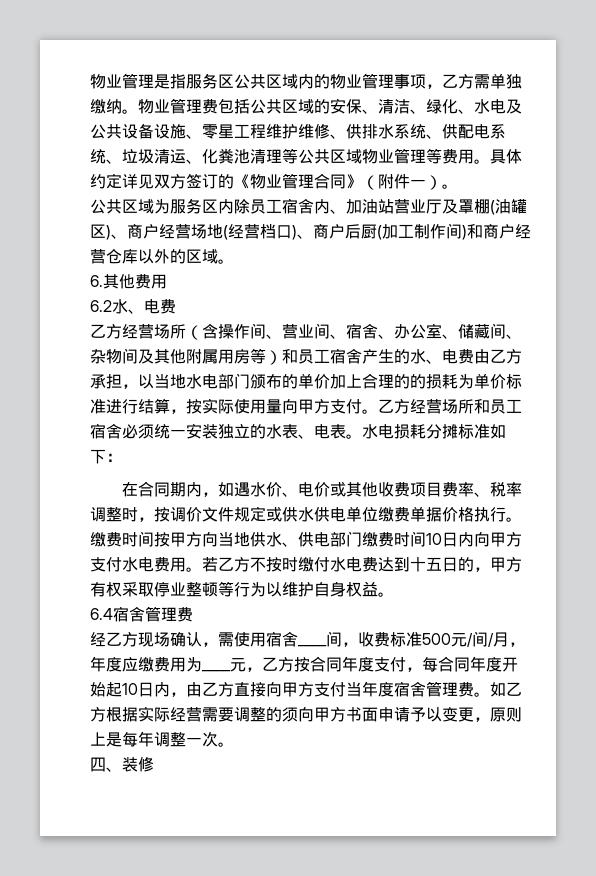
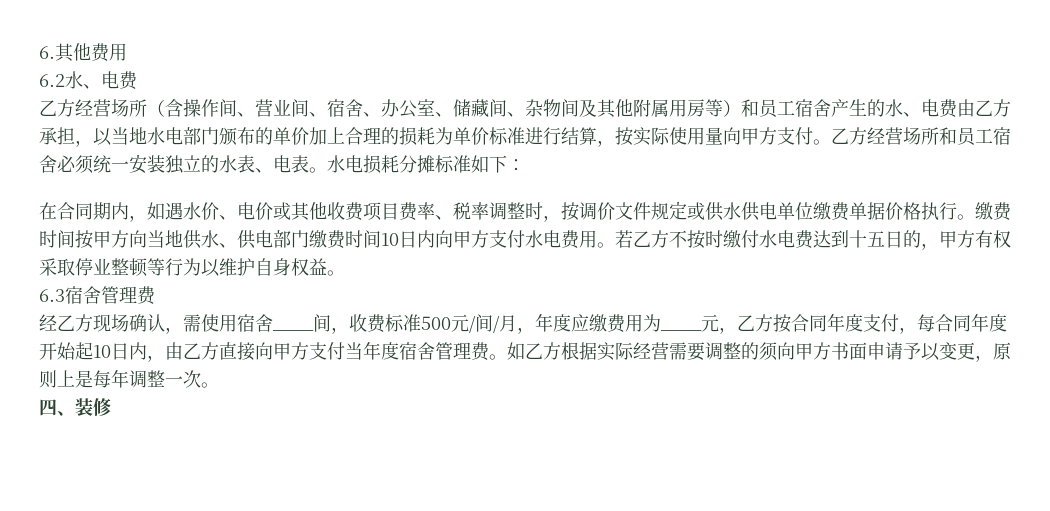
- 物业管理是指服务区公共区域内的物业管理事项，乙方需单独缴纳。物业管理费包括公共区域的安保、清洁、绿化、水电及公共设备设施、零星工程维护维修、供排水系统、供配电系统、垃圾清运、化粪池清理等公共区域物业管理等费用。具体约定详见双方签订的《物业管理合同》（附件一）。
- 公共区域为服务区内除员工宿舍内、加油站营业厅及罩棚(油罐区)、商户经营场地(经营档口)、商户后厨(加工制作间)和商户经营仓库以外的区域。
- 乙方经营场所（含操作间、营业间、宿舍、办公室、储藏间、杂物间及其他附属用房等）和员工宿舍产生的水、电费由乙方承担，以当地水电部门颁布的单价加上合理的的损耗为单价标准进行结算，按实际使用量向甲方支付。
+ 乙方经营场所（含操作间、营业间、宿舍、办公室、储藏间、杂物间及其他附属用房等）和员工宿舍产生的水、电费由乙方承担，以当地水电部门颁布的单价加上合理的损耗为单价标准进行结算，按实际使用量向甲方支付。
- 6.4宿舍管理费
+ 6.3宿舍管理费

